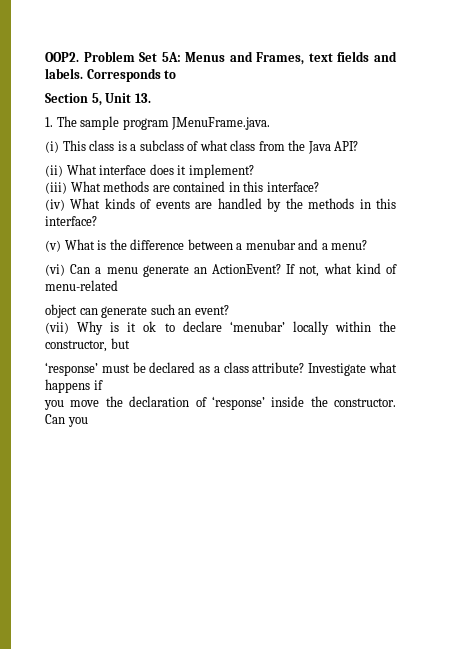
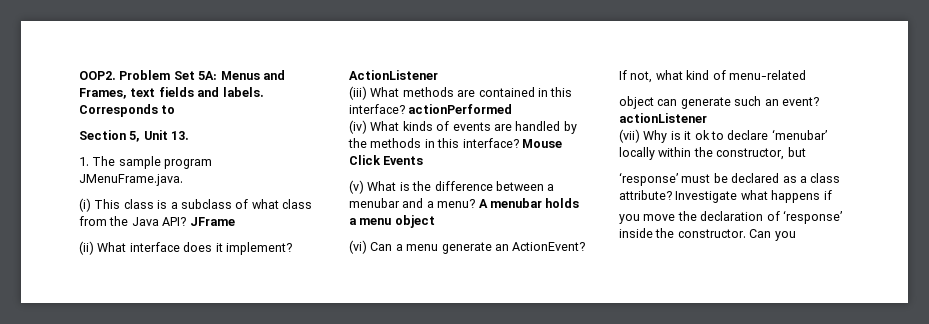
+ JFrame
+ ActionListener
- (iii) What methods are contained in this interface?
+ (iii) What methods are contained in this interface? actionPerformed
+ Mouse Click Events
+ A menubar holds a menu object
- object can generate such an event?
+ object can generate such an event? actionListener

